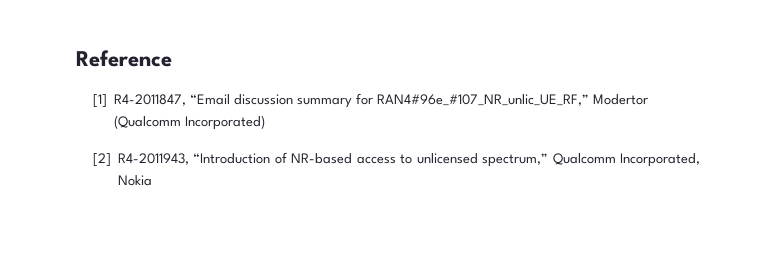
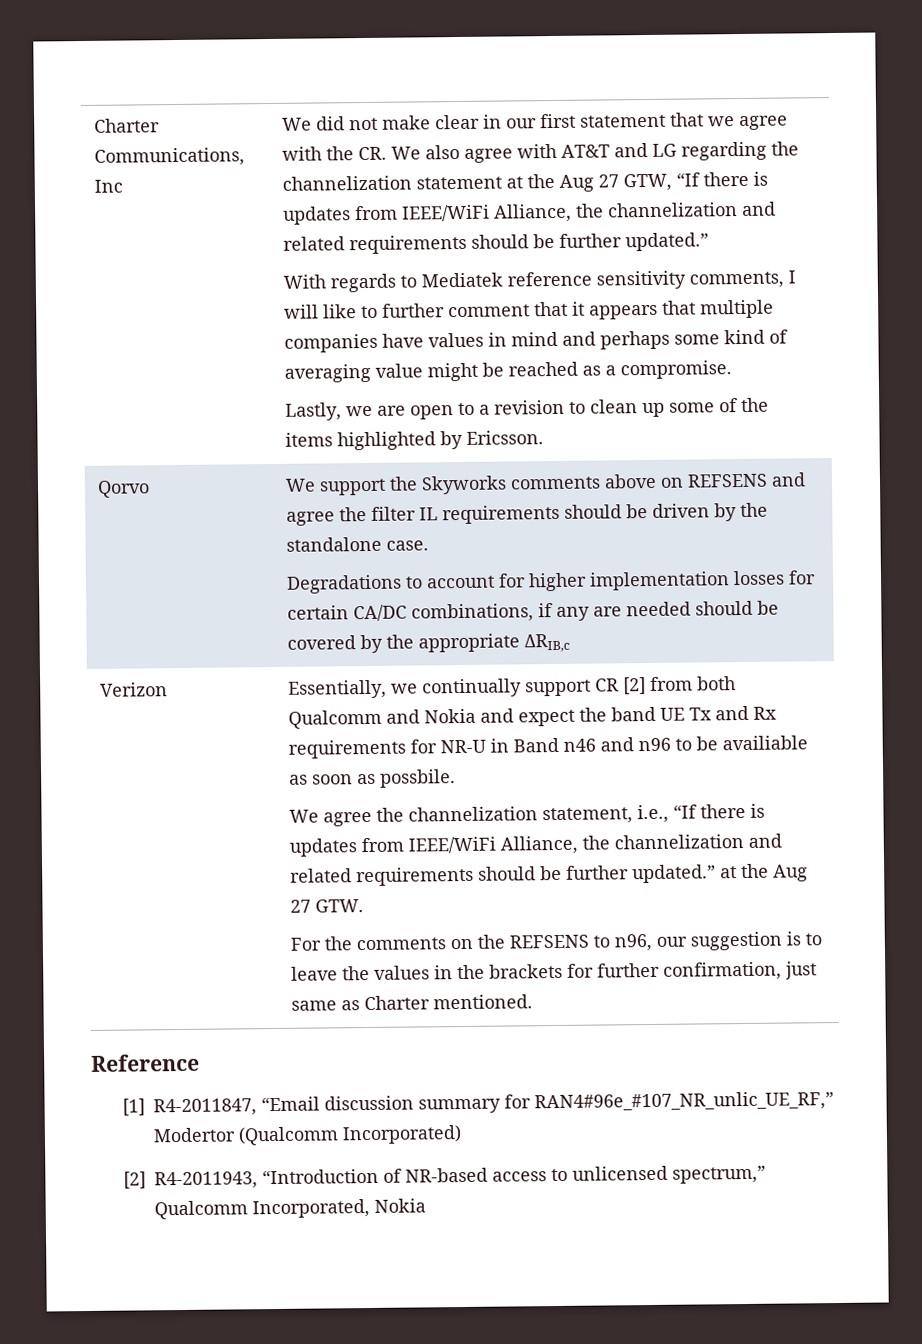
+ Charter Communications, Inc | We did not make clear in our first statement that we agree with the CR. We also agree with AT&T and LG regarding the channelization statement at the Aug 27 GTW, “If there is updates from IEEE/WiFi Alliance, the channelization and related requirements should be further updated.”
+ With regards to Mediatek reference sensitivity comments, I will like to further comment that it appears that multiple companies have values in mind and perhaps some kind of averaging value might be reached as a compromise.
+ Lastly, we are open to a revision to clean up some of the items highlighted by Ericsson.
+ Qorvo | We support the Skyworks comments above on REFSENS and agree the filter IL requirements should be driven by the standalone case.
+ Degradations to account for higher implementation losses for certain CA/DC combinations, if any are needed should be covered by the appropriate ΔRIB,c
+ Verizon | Essentially, we continually support CR [2] from both Qualcomm and Nokia and expect the band UE Tx and Rx requirements for NR-U in Band n46 and n96 to be availiable as soon as possbile.
+ We agree the channelization statement, i.e., “If there is updates from IEEE/WiFi Alliance, the channelization and related requirements should be further updated.” at the Aug 27 GTW.
+ For the comments on the REFSENS to n96, our suggestion is to leave the values in the brackets for further confirmation, just same as Charter mentioned.

